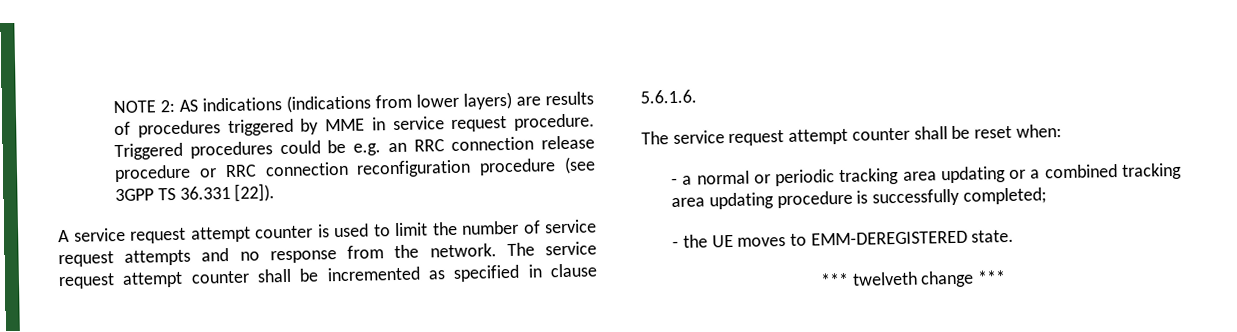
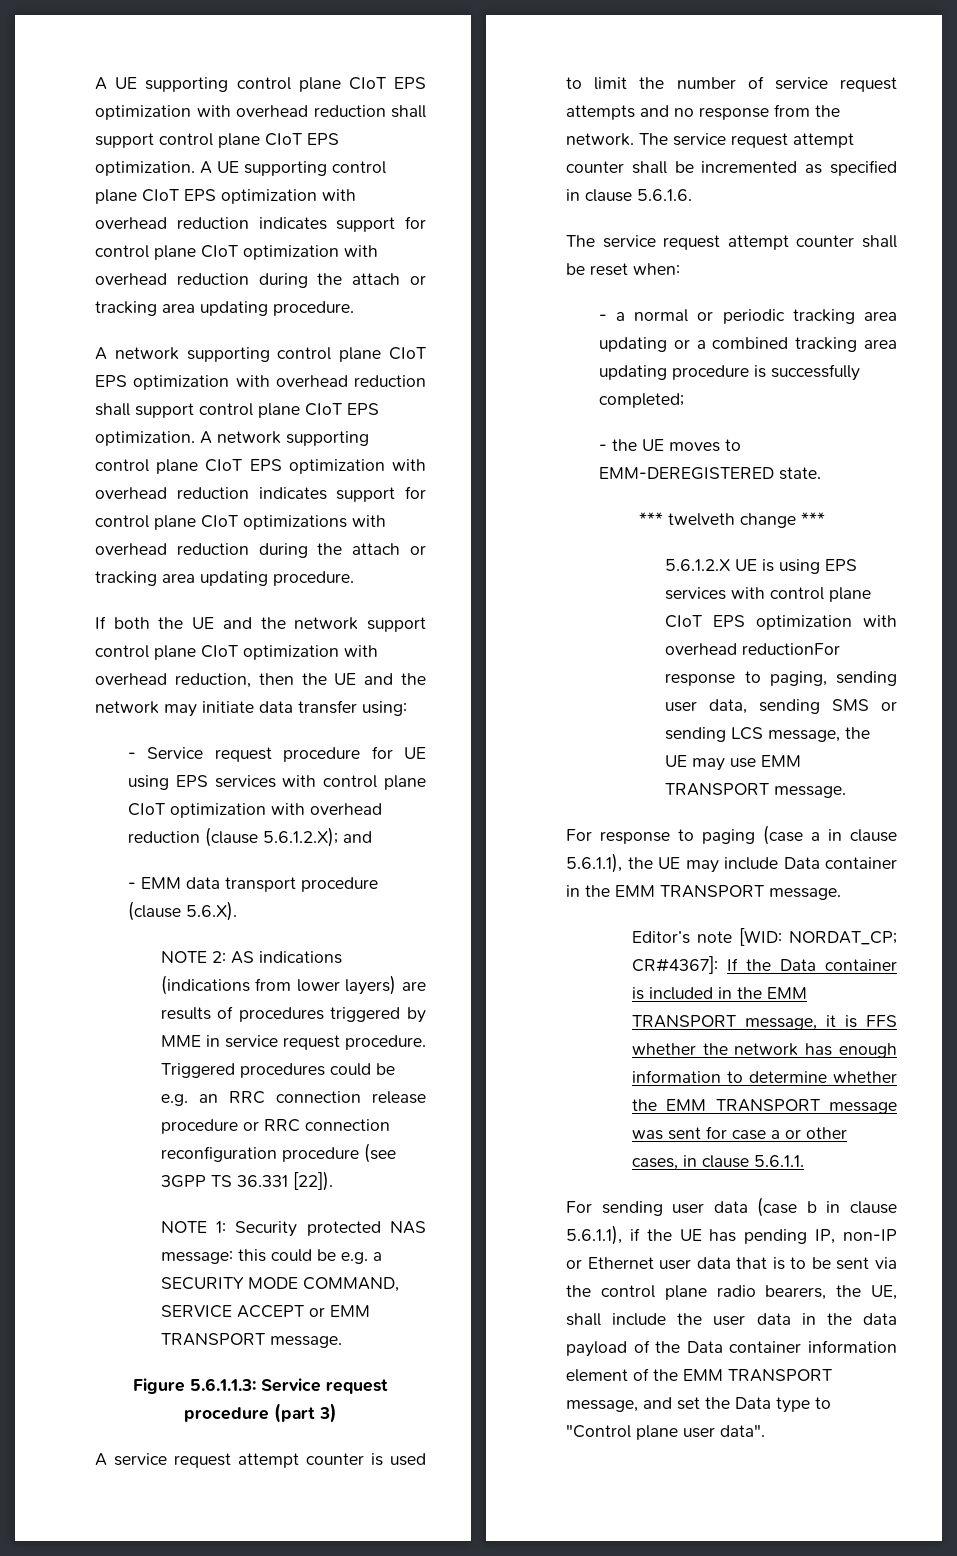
+ A UE supporting control plane CIoT EPS optimization with overhead reduction shall support control plane CIoT EPS optimization. A UE supporting control plane CIoT EPS optimization with overhead reduction indicates support for control plane CIoT optimization with overhead reduction during the attach or tracking area updating procedure.
+ A network supporting control plane CIoT EPS optimization with overhead reduction shall support control plane CIoT EPS optimization. A network supporting control plane CIoT EPS optimization with overhead reduction indicates support for control plane CIoT optimizations with overhead reduction during the attach or tracking area updating procedure.
+ If both the UE and the network support control plane CIoT optimization with overhead reduction, then the UE and the network may initiate data transfer using:
+ - Service request procedure for UE using EPS services with control plane CIoT optimization with overhead reduction (clause 5.6.1.2.X); and
+ - EMM data transport procedure (clause 5.6.X).
+ NOTE 1: Security protected NAS message: this could be e.g. a SECURITY MODE COMMAND, SERVICE ACCEPT or EMM TRANSPORT message.
+ Figure 5.6.1.1.3: Service request procedure (part 3)
+ 5.6.1.2.X UE is using EPS services with control plane CIoT EPS optimization with overhead reductionFor response to paging, sending user data, sending SMS or sending LCS message, the UE may use EMM TRANSPORT message.
+ For response to paging (case a in clause 5.6.1.1), the UE may include Data container in the EMM TRANSPORT message.
+ Editor’s note [WID: NORDAT_CP; CR#4367]: If the Data container is included in the EMM TRANSPORT message, it is FFS whether the network has enough information to determine whether the EMM TRANSPORT message was sent for case a or other cases, in clause 5.6.1.1.
+ For sending user data (case b in clause 5.6.1.1), if the UE has pending IP, non-IP or Ethernet user data that is to be sent via the control plane radio bearers, the UE, shall include the user data in the data payload of the Data container information element of the EMM TRANSPORT message, and set the Data type to "Control plane user data".

